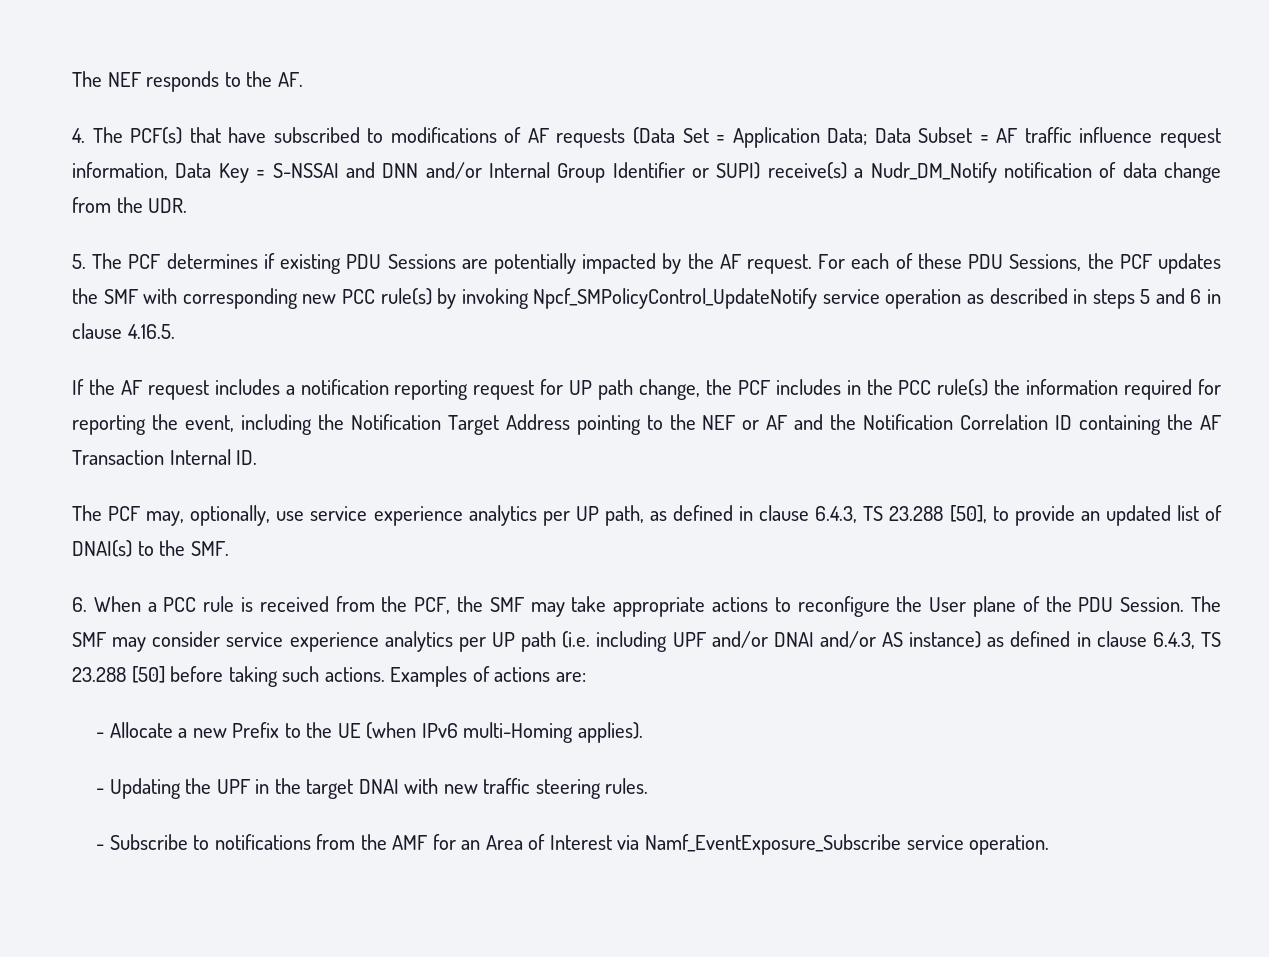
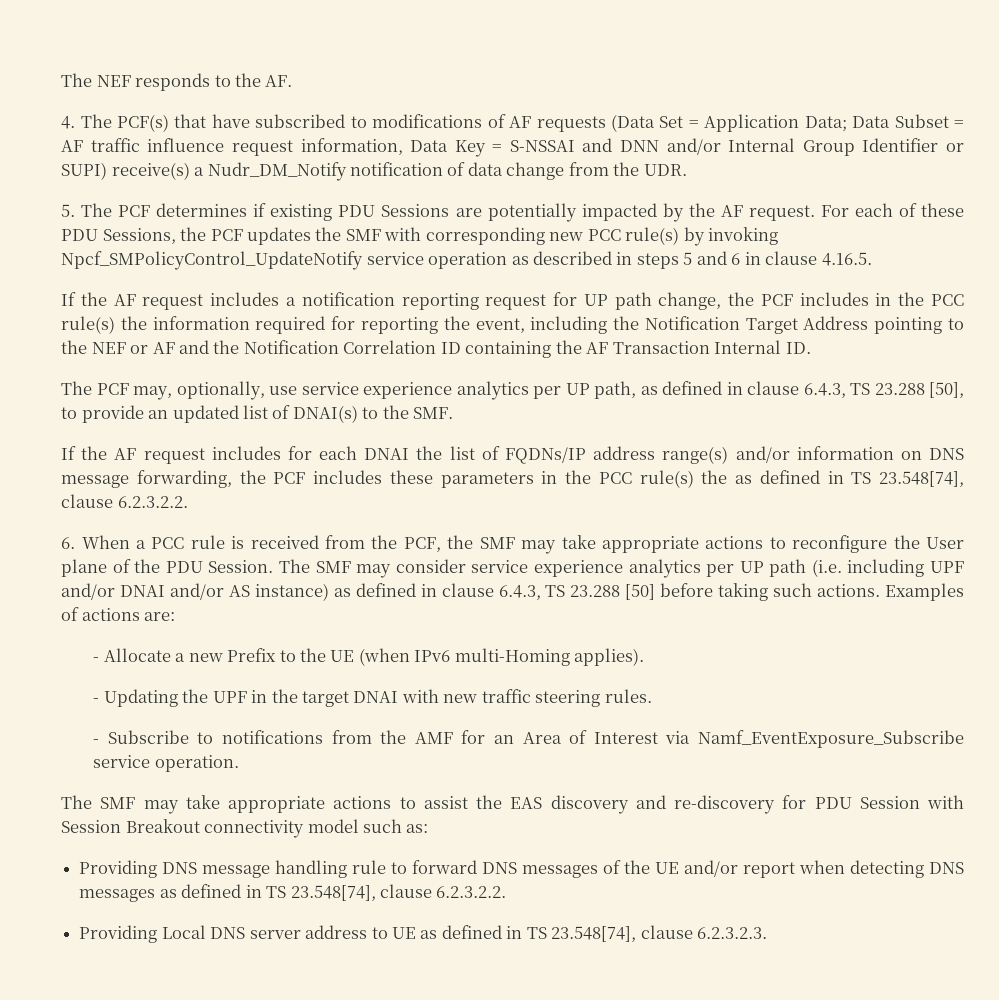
+ If the AF request includes for each DNAI the list of FQDNs/IP address range(s) and/or information on DNS message forwarding, the PCF includes these parameters in the PCC rule(s) the as defined in TS 23.548[74], clause 6.2.3.2.2.
+ The SMF may take appropriate actions to assist the EAS discovery and re-discovery for PDU Session with Session Breakout connectivity model such as:
+ Providing DNS message handling rule to forward DNS messages of the UE and/or report when detecting DNS messages as defined in TS 23.548[74], clause 6.2.3.2.2.
+ Providing Local DNS server address to UE as defined in TS 23.548[74], clause 6.2.3.2.3.

